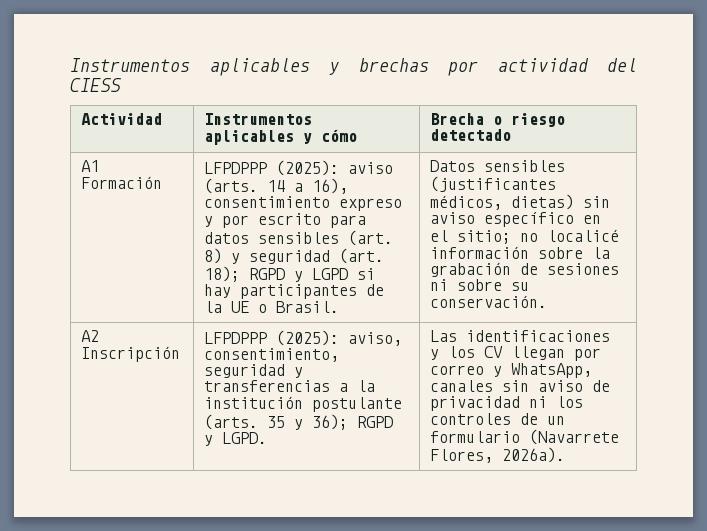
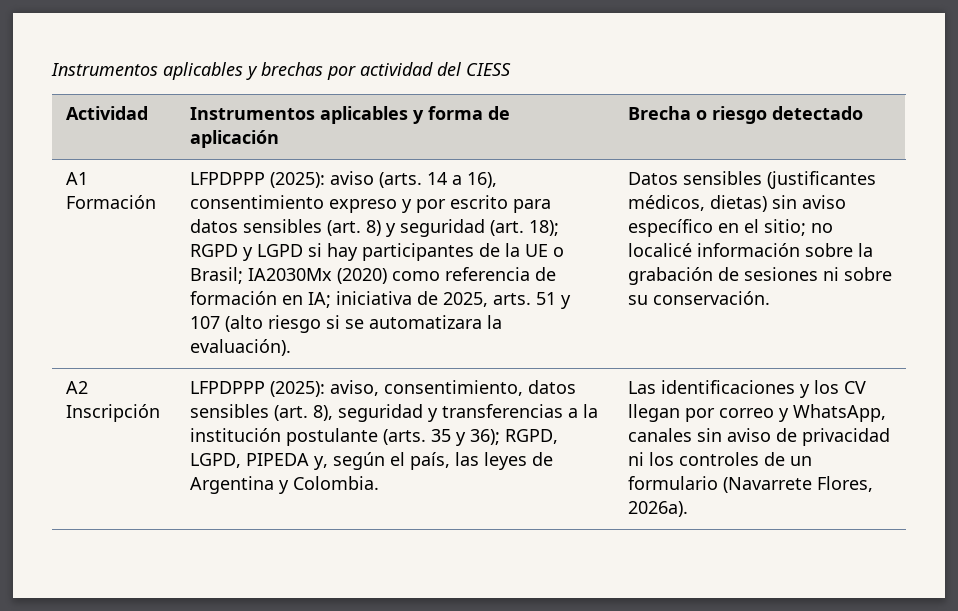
- Actividad | Instrumentos aplicables y cómo | Brecha o riesgo detectado
+ Actividad | Instrumentos aplicables y forma de aplicación | Brecha o riesgo detectado
- LFPDPPP (2025): aviso (arts. 14 a 16), consentimiento expreso y por escrito para datos sensibles (art. 8) y seguridad (art. 18); RGPD y LGPD si hay participantes de la UE o Brasil.
+ LFPDPPP (2025): aviso (arts. 14 a 16), consentimiento expreso y por escrito para datos sensibles (art. 8) y seguridad (art. 18); RGPD y LGPD si hay participantes de la UE o Brasil; IA2030Mx (2020) como referencia de formación en IA; iniciativa de 2025, arts. 51 y 107 (alto riesgo si se automatizara la evaluación).
- LFPDPPP (2025): aviso, consentimiento, seguridad y transferencias a la institución postulante (arts. 35 y 36); RGPD y LGPD.
+ LFPDPPP (2025): aviso, consentimiento, datos sensibles (art. 8), seguridad y transferencias a la institución postulante (arts. 35 y 36); RGPD, LGPD, PIPEDA y, según el país, las leyes de Argentina y Colombia.

